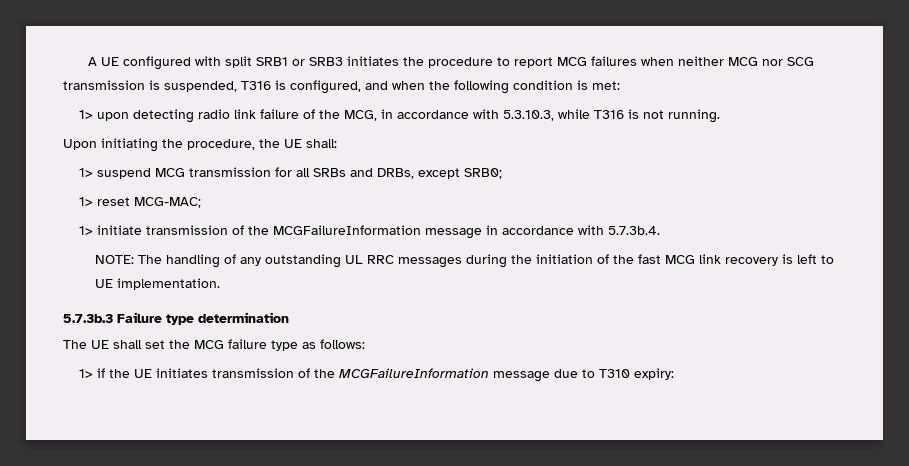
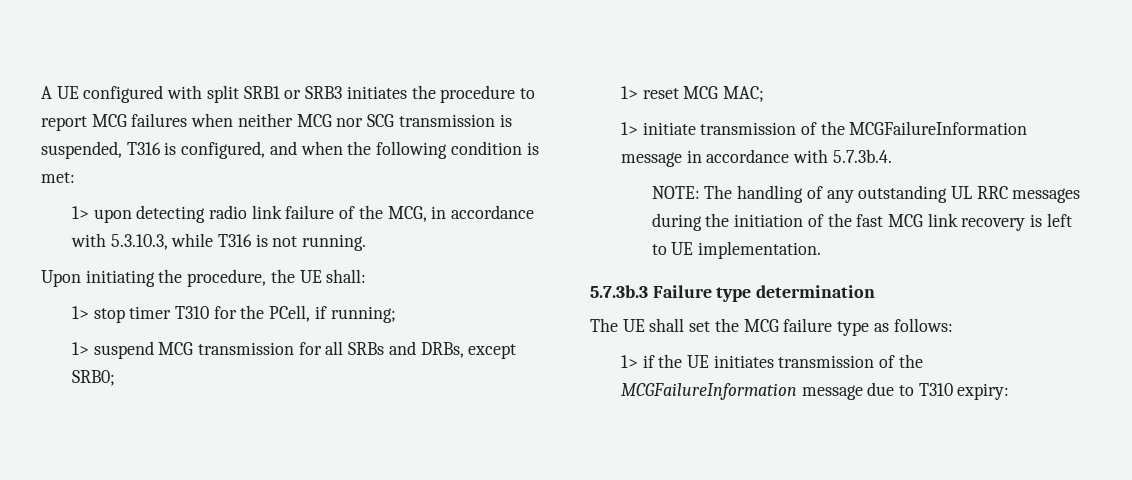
+ 1> stop timer T310 for the PCell, if running;
- 1> reset MCG-MAC;
+ 1> reset MCG MAC;

